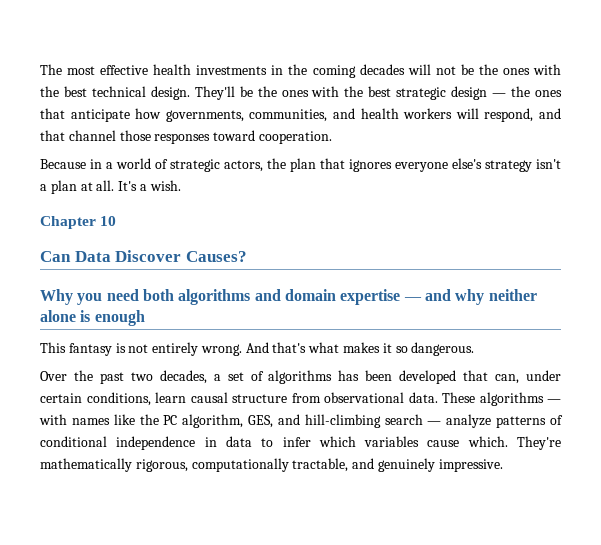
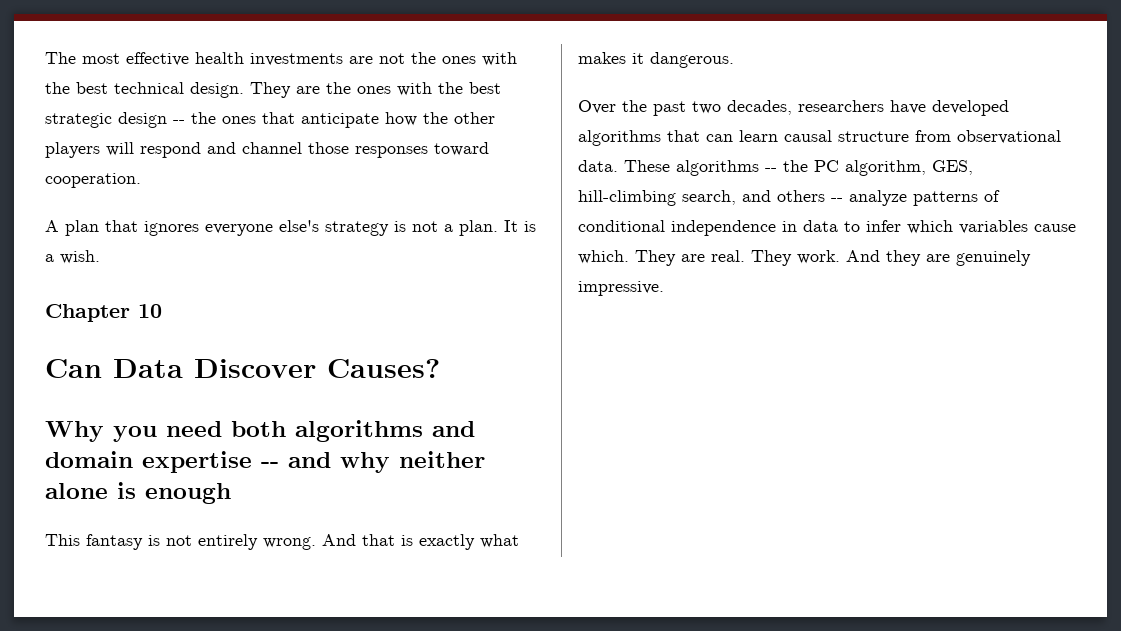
- The most effective health investments in the coming decades will not be the ones with the best technical design.
+ The most effective health investments are not the ones with the best technical design.
- They'll be the ones with the best strategic design — the ones that anticipate how governments, communities, and health workers will respond, and that channel those responses toward cooperation.
+ They are the ones with the best strategic design -- the ones that anticipate how the other players will respond and channel those responses toward cooperation.
- Because in a world of strategic actors, the plan that ignores everyone else's strategy isn't a plan at all. It's a wish.
+ A plan that ignores everyone else's strategy is not a plan. It is a wish.
- Why you need both algorithms and domain expertise — and why neither alone is enough
+ Why you need both algorithms and domain expertise -- and why neither alone is enough
- And that's what makes it so dangerous.
+ And that is exactly what makes it dangerous.
- Over the past two decades, a set of algorithms has been developed that can, under certain conditions, learn causal structure from observational data.
+ Over the past two decades, researchers have developed algorithms that can learn causal structure from observational data.
- These algorithms — with names like the PC algorithm, GES, and hill-climbing search — analyze patterns of conditional independence in data to infer which variables cause which.
+ These algorithms -- the PC algorithm, GES, hill-climbing search, and others -- analyze patterns of conditional independence in data to infer which variables cause which.
- They're mathematically rigorous, computationally tractable, and genuinely impressive.
+ They are real. They work. And they are genuinely impressive.

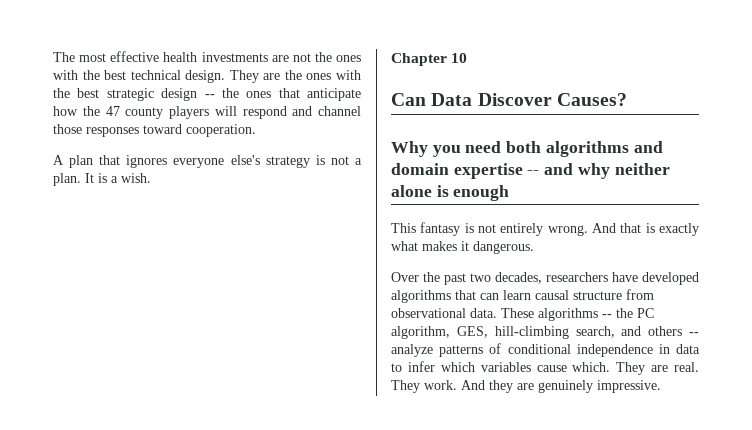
- They are the ones with the best strategic design -- the ones that anticipate how the other players will respond and channel those responses toward cooperation.
+ They are the ones with the best strategic design -- the ones that anticipate how the 47 county players will respond and channel those responses toward cooperation.

